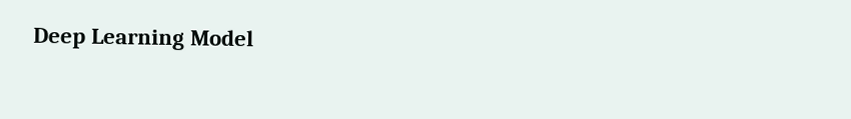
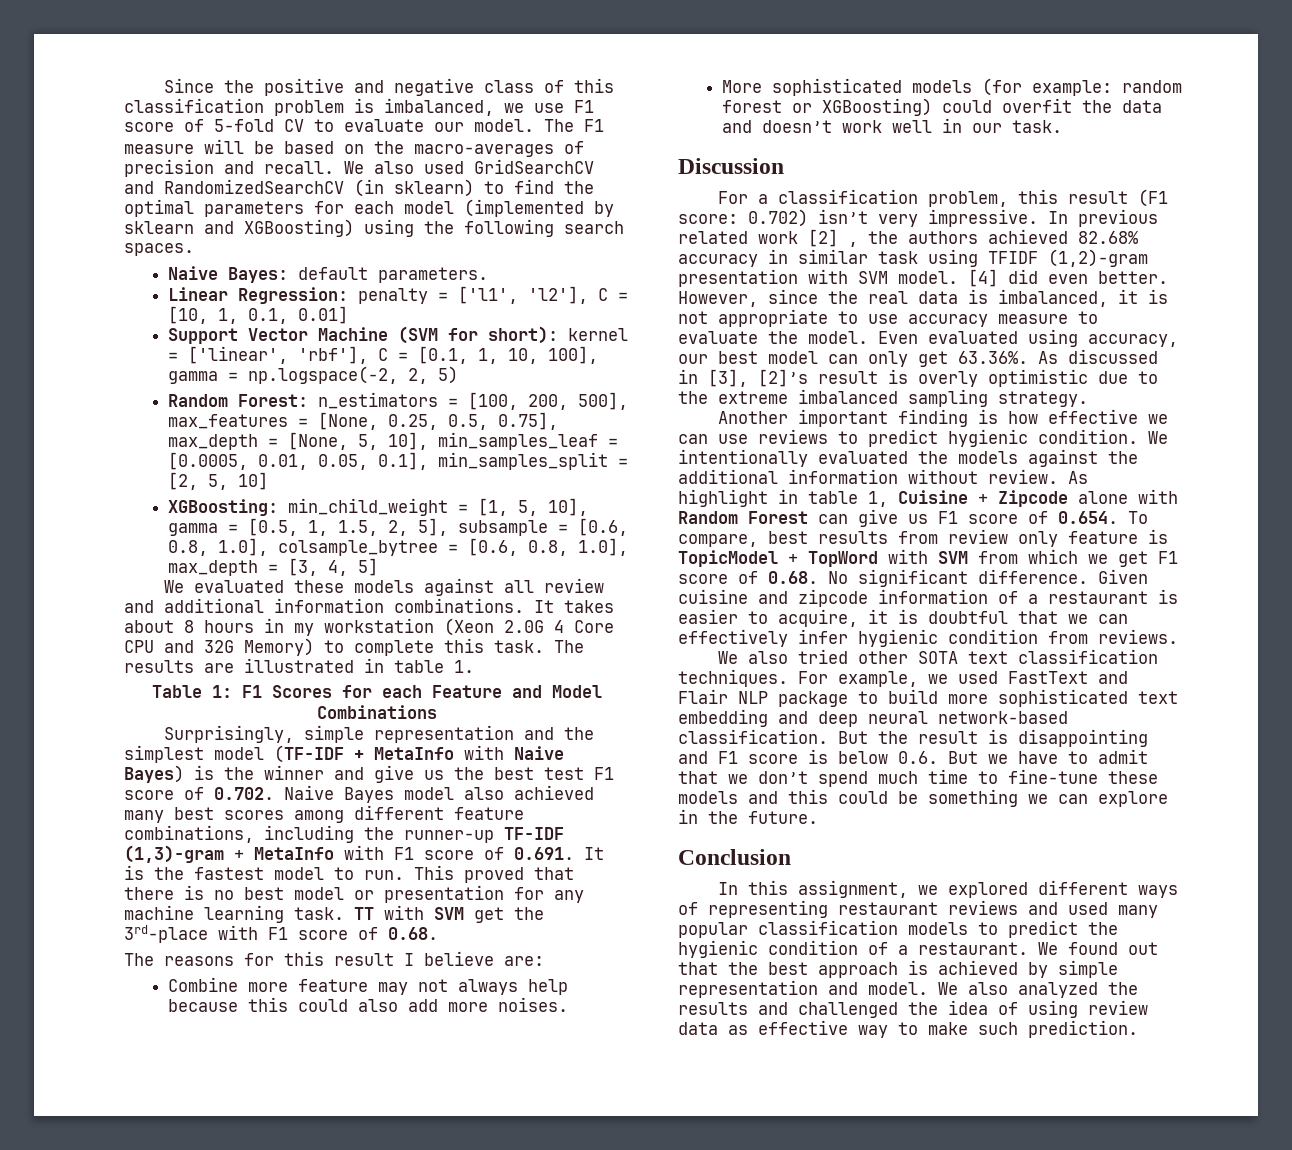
- Deep Learning Model
+ Since the positive and negative class of this classification problem is imbalanced, we use F1 score of 5-fold CV to evaluate our model. The F1 measure will be based on the macro-averages of precision and recall. We also used GridSearchCV and RandomizedSearchCV (in sklearn) to find the optimal parameters for each model (implemented by sklearn and XGBoosting) using the following search spaces.
+ Naive Bayes: default parameters.
+ Linear Regression: penalty = ['l1', 'l2'], C = [10, 1, 0.1, 0.01]
+ Support Vector Machine (SVM for short): kernel = ['linear', 'rbf'], C = [0.1, 1, 10, 100], gamma = np.logspace(-2, 2, 5)
+ Random Forest: n_estimators = [100, 200, 500], max_features = [None, 0.25, 0.5, 0.75], max_depth = [None, 5, 10], min_samples_leaf = [0.0005, 0.01, 0.05, 0.1], min_samples_split = [2, 5, 10]
+ XGBoosting: min_child_weight = [1, 5, 10], gamma = [0.5, 1, 1.5, 2, 5], subsample = [0.6, 0.8, 1.0], colsample_bytree = [0.6, 0.8, 1.0], max_depth = [3, 4, 5]
+ We evaluated these models against all review and additional information combinations. It takes about 8 hours in my workstation (Xeon 2.0G 4 Core CPU and 32G Memory) to complete this task. The results are illustrated in table 1.
+ Table 1: F1 Scores for each Feature and Model Combinations
+ Surprisingly, simple representation and the simplest model (TF-IDF + MetaInfo with Naive Bayes) is the winner and give us the best test F1 score of 0.702. Naive Bayes model also achieved many best scores among different feature combinations, including the runner-up TF-IDF (1,3)-gram + MetaInfo with F1 score of 0.691. It is the fastest model to run. This proved that there is no best model or presentation for any machine learning task. TT with SVM get the 3rd-place with F1 score of 0.68.
+ The reasons for this result I believe are:
+ Combine more feature may not always help because this could also add more noises.
+ More sophisticated models (for example: random forest or XGBoosting) could overfit the data and doesn’t work well in our task.
+ Discussion
+ For a classification problem, this result (F1 score: 0.702) isn’t very impressive. In previous related work [2] , the authors achieved 82.68% accuracy in similar task using TFIDF (1,2)-gram presentation with SVM model. [4] did even better. However, since the real data is imbalanced, it is not appropriate to use accuracy measure to evaluate the model. Even evaluated using accuracy, our best model can only get 63.36%. As discussed in [3], [2]’s result is overly optimistic due to the extreme imbalanced sampling strategy.
+ Another important finding is how effective we can use reviews to predict hygienic condition. We intentionally evaluated the models against the additional information without review. As highlight in table 1, Cuisine + Zipcode alone with Random Forest can give us F1 score of 0.654. To compare, best results from review only feature is TopicModel + TopWord with SVM from which we get F1 score of 0.68. No significant difference. Given cuisine and zipcode information of a restaurant is easier to acquire, it is doubtful that we can effectively infer hygienic condition from reviews.
+ We also tried other SOTA text classification techniques. For example, we used FastText and Flair NLP package to build more sophisticated text embedding and deep neural network-based classification. But the result is disappointing and F1 score is below 0.6. But we have to admit that we don’t spend much time to fine-tune these models and this could be something we can explore in the future.
+ Conclusion
+ In this assignment, we explored different ways of representing restaurant reviews and used many popular classification models to predict the hygienic condition of a restaurant. We found out that the best approach is achieved by simple representation and model. We also analyzed the results and challenged the idea of using review data as effective way to make such prediction.

